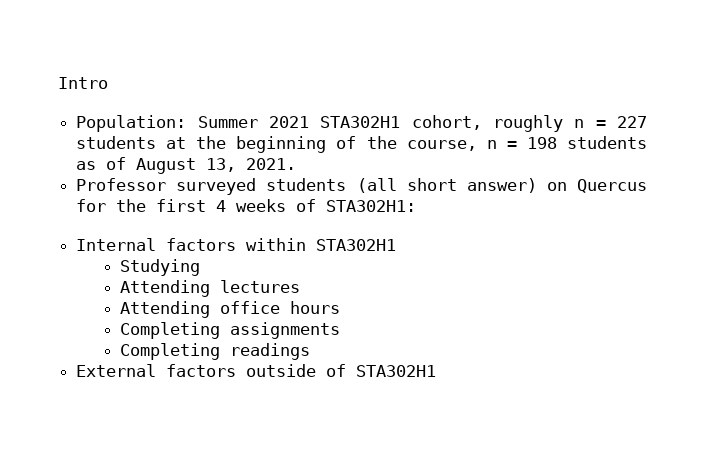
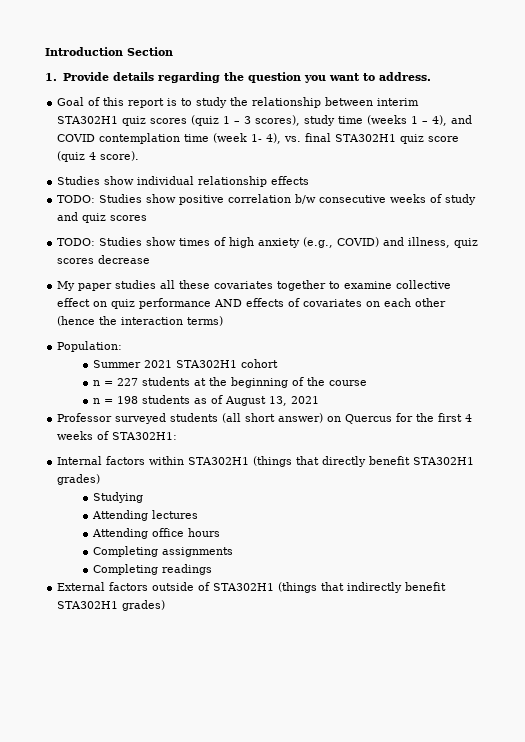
- Intro
+ Introduction Section
+ 1. Provide details regarding the question you want to address.
+ Goal of this report is to study the relationship between interim STA302H1 quiz scores (quiz 1 – 3 scores), study time (weeks 1 – 4), and COVID contemplation time (week 1- 4), vs. final STA302H1 quiz score (quiz 4 score).
+ Studies show individual relationship effects
+ TODO: Studies show positive correlation b/w consecutive weeks of study and quiz scores
+ TODO: Studies show times of high anxiety (e.g., COVID) and illness, quiz scores decrease
+ My paper studies all these covariates together to examine collective effect on quiz performance AND effects of covariates on each other (hence the interaction terms)
- Population: Summer 2021 STA302H1 cohort, roughly n = 227 students at the beginning of the course, n = 198 students as of August 13, 2021.
+ Population:
+ Summer 2021 STA302H1 cohort
+ n = 227 students at the beginning of the course
+ n = 198 students as of August 13, 2021
- Internal factors within STA302H1
+ Internal factors within STA302H1 (things that directly benefit STA302H1 grades)
- External factors outside of STA302H1
+ External factors outside of STA302H1 (things that indirectly benefit STA302H1 grades)

